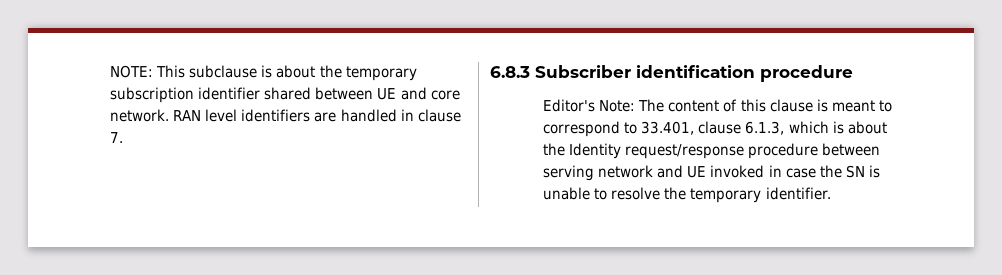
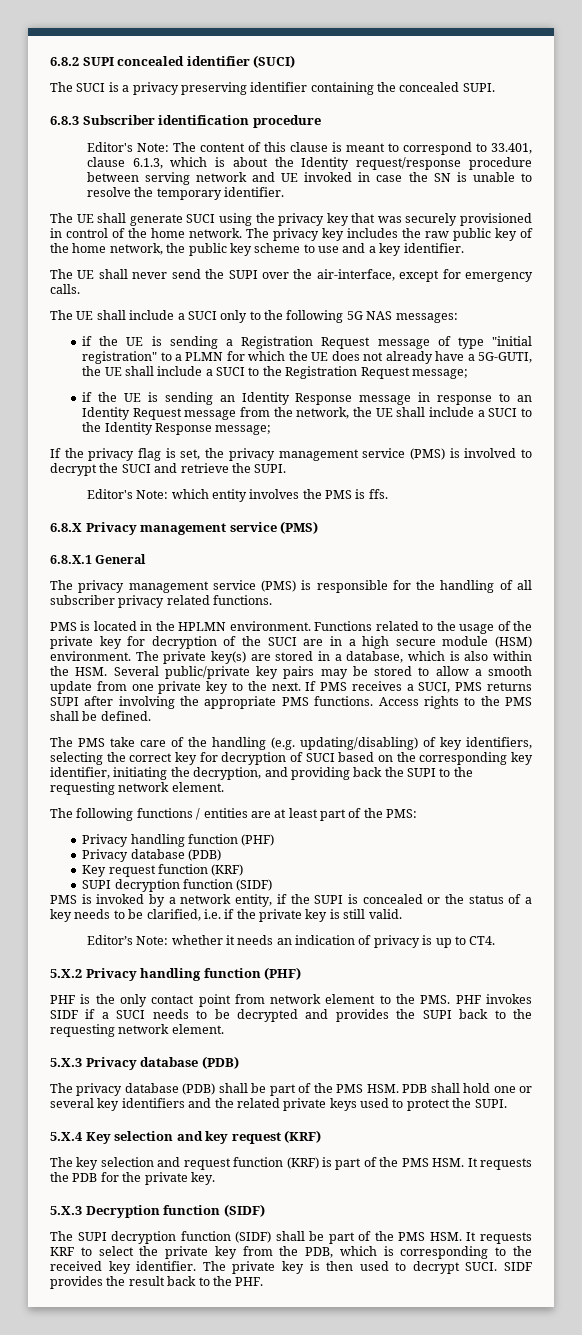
- NOTE: This subclause is about the temporary subscription identifier shared between UE and core network. RAN level identifiers are handled in clause 7.
+ 6.8.2 SUPI concealed identifier (SUCI)
+ The SUCI is a privacy preserving identifier containing the concealed SUPI.
+ The UE shall generate SUCI using the privacy key that was securely provisioned in control of the home network. The privacy key includes the raw public key of the home network, the public key scheme to use and a key identifier.
+ The UE shall never send the SUPI over the air-interface, except for emergency calls.
+ The UE shall include a SUCI only to the following 5G NAS messages:
+ if the UE is sending a Registration Request message of type "initial registration" to a PLMN for which the UE does not already have a 5G-GUTI, the UE shall include a SUCI to the Registration Request message;
+ if the UE is sending an Identity Response message in response to an Identity Request message from the network, the UE shall include a SUCI to the Identity Response message;
+ If the privacy flag is set, the privacy management service (PMS) is involved to decrypt the SUCI and retrieve the SUPI.
+ Editor's Note: which entity involves the PMS is ffs.
+ 6.8.X Privacy management service (PMS)
+ 6.8.X.1 General
+ The privacy management service (PMS) is responsible for the handling of all subscriber privacy related functions.
+ PMS is located in the HPLMN environment. Functions related to the usage of the private key for decryption of the SUCI are in a high secure module (HSM) environment. The private key(s) are stored in a database, which is also within the HSM. Several public/private key pairs may be stored to allow a smooth update from one private key to the next. If PMS receives a SUCI, PMS returns SUPI after involving the appropriate PMS functions. Access rights to the PMS shall be defined.
+ The PMS take care of the handling (e.g. updating/disabling) of key identifiers, selecting the correct key for decryption of SUCI based on the corresponding key identifier, initiating the decryption, and providing back the SUPI to the requesting network element.
+ The following functions / entities are at least part of the PMS:
+ Privacy handling function (PHF)
+ Privacy database (PDB)
+ Key request function (KRF)
+ SUPI decryption function (SIDF)
+ PMS is invoked by a network entity, if the SUPI is concealed or the status of a key needs to be clarified, i.e. if the private key is still valid.
+ Editor’s Note: whether it needs an indication of privacy is up to CT4.
+ 5.X.2 Privacy handling function (PHF)
+ PHF is the only contact point from network element to the PMS. PHF invokes SIDF if a SUCI needs to be decrypted and provides the SUPI back to the requesting network element.
+ 5.X.3 Privacy database (PDB)
+ The privacy database (PDB) shall be part of the PMS HSM. PDB shall hold one or several key identifiers and the related private keys used to protect the SUPI.
+ 5.X.4 Key selection and key request (KRF)
+ The key selection and request function (KRF) is part of the PMS HSM. It requests the PDB for the private key.
+ 5.X.3 Decryption function (SIDF)
+ The SUPI decryption function (SIDF) shall be part of the PMS HSM. It requests KRF to select the private key from the PDB, which is corresponding to the received key identifier. The private key is then used to decrypt SUCI. SIDF provides the result back to the PHF.

